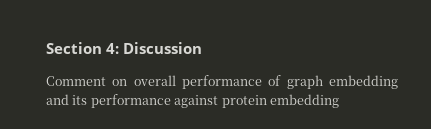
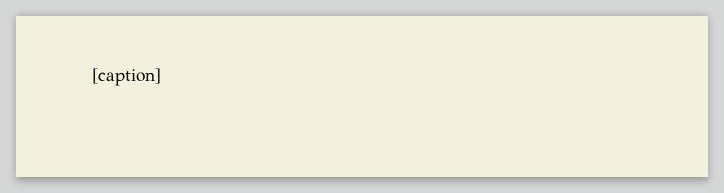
- Section 4: Discussion
- Comment on overall performance of graph embedding and its performance against protein embedding
+ [caption]

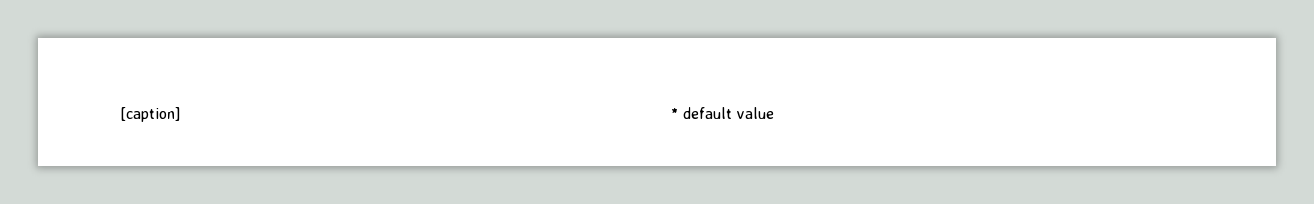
+ * default value

